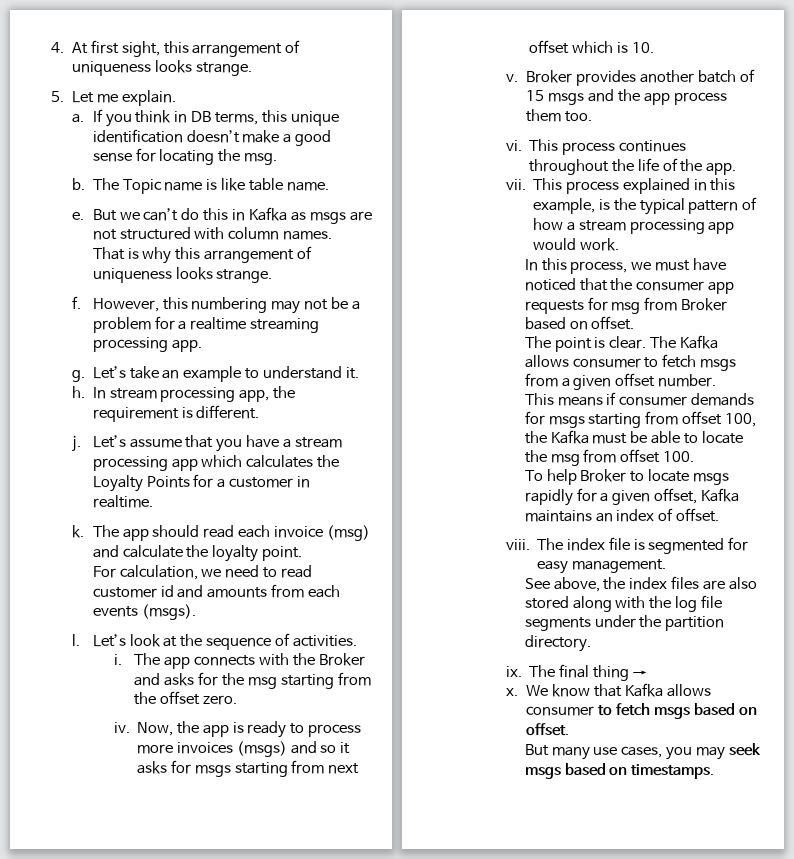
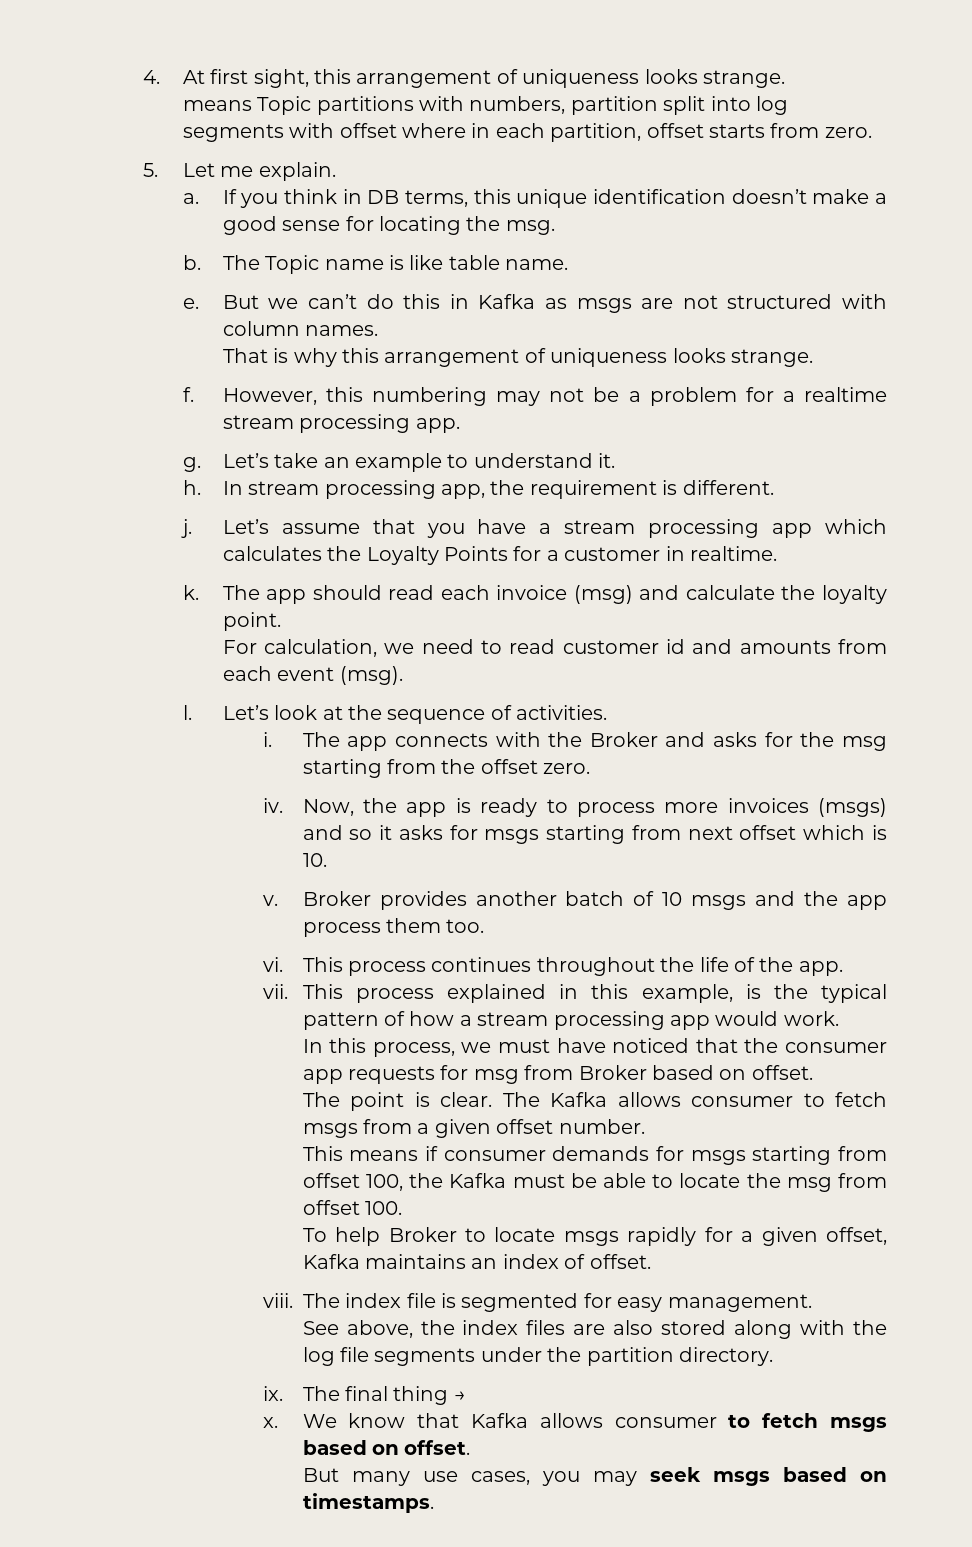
+ means Topic partitions with numbers, partition split into log segments with offset where in each partition, offset starts from zero.
- However, this numbering may not be a problem for a realtime streaming processing app.
+ However, this numbering may not be a problem for a realtime stream processing app.
- For calculation, we need to read customer id and amounts from each events (msgs).
+ For calculation, we need to read customer id and amounts from each event (msg).
- Broker provides another batch of 15 msgs and the app process them too.
+ Broker provides another batch of 10 msgs and the app process them too.

